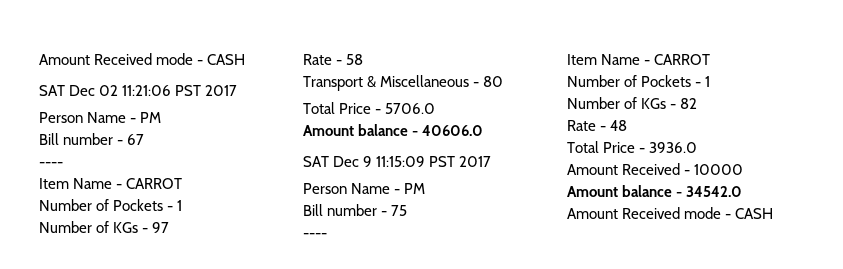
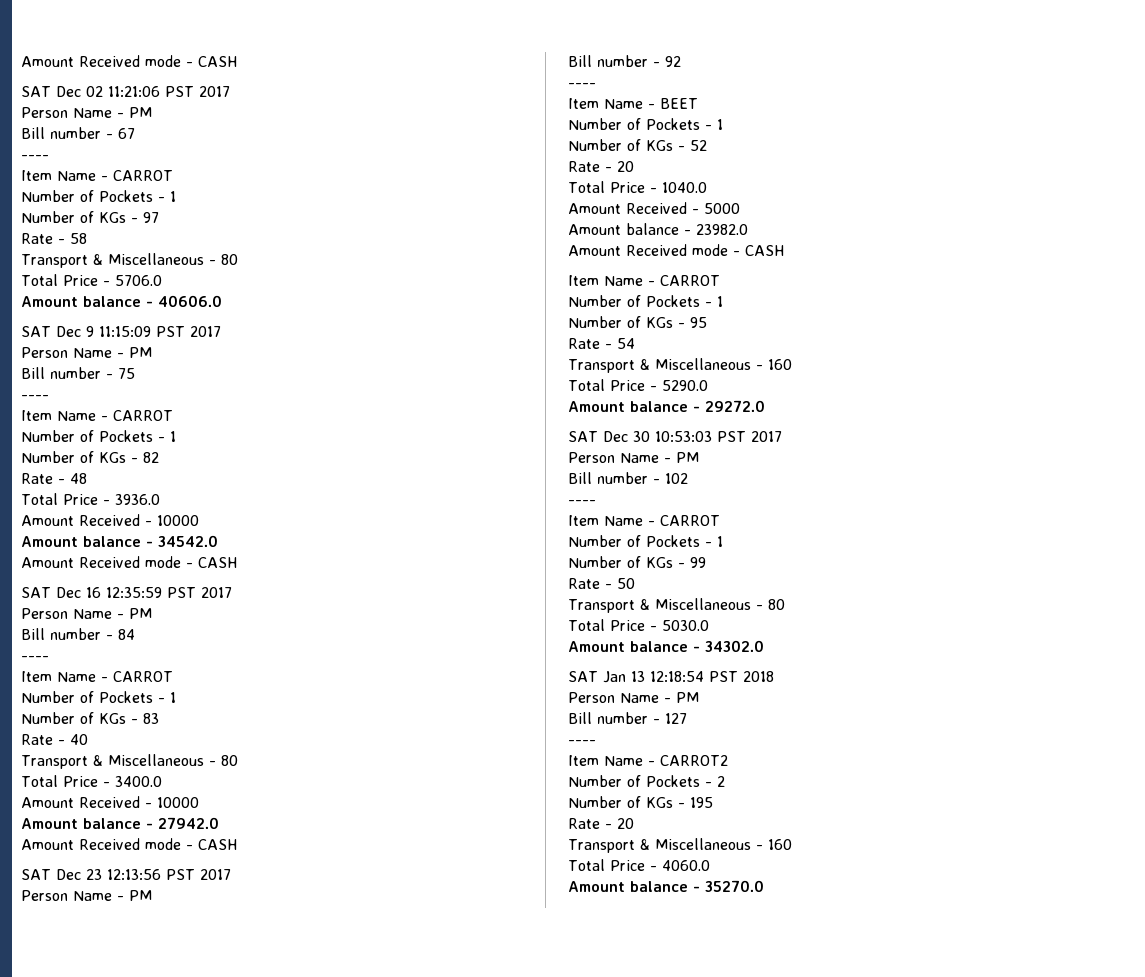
+ SAT Dec 16 12:35:59 PST 2017
+ Person Name - PM
+ Bill number - 84
+ ----
+ Item Name - CARROT
+ Number of Pockets - 1
+ Number of KGs - 83
+ Rate - 40
+ Transport & Miscellaneous - 80
+ Total Price - 3400.0
+ Amount Received - 10000
+ Amount balance - 27942.0
+ Amount Received mode - CASH
+ SAT Dec 23 12:13:56 PST 2017
+ Person Name - PM
+ Bill number - 92
+ ----
+ Item Name - BEET
+ Number of Pockets - 1
+ Number of KGs - 52
+ Rate - 20
+ Total Price - 1040.0
+ Amount Received - 5000
+ Amount balance - 23982.0
+ Amount Received mode - CASH
+ Item Name - CARROT
+ Number of Pockets - 1
+ Number of KGs - 95
+ Rate - 54
+ Transport & Miscellaneous - 160
+ Total Price - 5290.0
+ Amount balance - 29272.0
+ SAT Dec 30 10:53:03 PST 2017
+ Person Name - PM
+ Bill number - 102
+ ----
+ Item Name - CARROT
+ Number of Pockets - 1
+ Number of KGs - 99
+ Rate - 50
+ Transport & Miscellaneous - 80
+ Total Price - 5030.0
+ Amount balance - 34302.0
+ SAT Jan 13 12:18:54 PST 2018
+ Person Name - PM
+ Bill number - 127
+ ----
+ Item Name - CARROT2
+ Number of Pockets - 2
+ Number of KGs - 195
+ Rate - 20
+ Transport & Miscellaneous - 160
+ Total Price - 4060.0
+ Amount balance - 35270.0

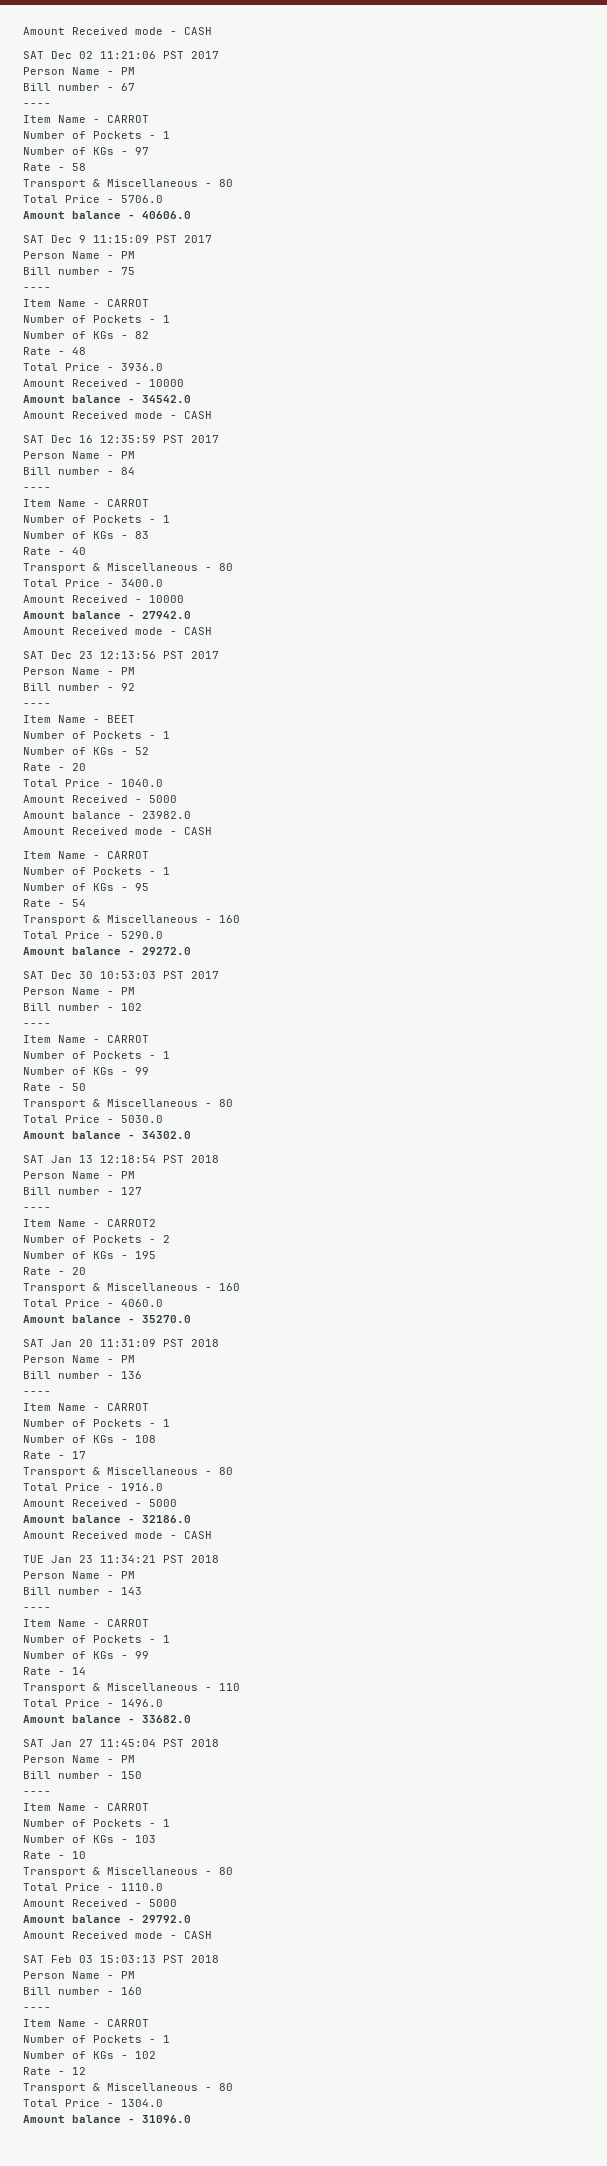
+ SAT Jan 20 11:31:09 PST 2018
+ Person Name - PM
+ Bill number - 136
+ ----
+ Item Name - CARROT
+ Number of Pockets - 1
+ Number of KGs - 108
+ Rate - 17
+ Transport & Miscellaneous - 80
+ Total Price - 1916.0
+ Amount Received - 5000
+ Amount balance - 32186.0
+ Amount Received mode - CASH
+ TUE Jan 23 11:34:21 PST 2018
+ Person Name - PM
+ Bill number - 143
+ ----
+ Item Name - CARROT
+ Number of Pockets - 1
+ Number of KGs - 99
+ Rate - 14
+ Transport & Miscellaneous - 110
+ Total Price - 1496.0
+ Amount balance - 33682.0
+ SAT Jan 27 11:45:04 PST 2018
+ Person Name - PM
+ Bill number - 150
+ ----
+ Item Name - CARROT
+ Number of Pockets - 1
+ Number of KGs - 103
+ Rate - 10
+ Transport & Miscellaneous - 80
+ Total Price - 1110.0
+ Amount Received - 5000
+ Amount balance - 29792.0
+ Amount Received mode - CASH
+ SAT Feb 03 15:03:13 PST 2018
+ Person Name - PM
+ Bill number - 160
+ ----
+ Item Name - CARROT
+ Number of Pockets - 1
+ Number of KGs - 102
+ Rate - 12
+ Transport & Miscellaneous - 80
+ Total Price - 1304.0
+ Amount balance - 31096.0

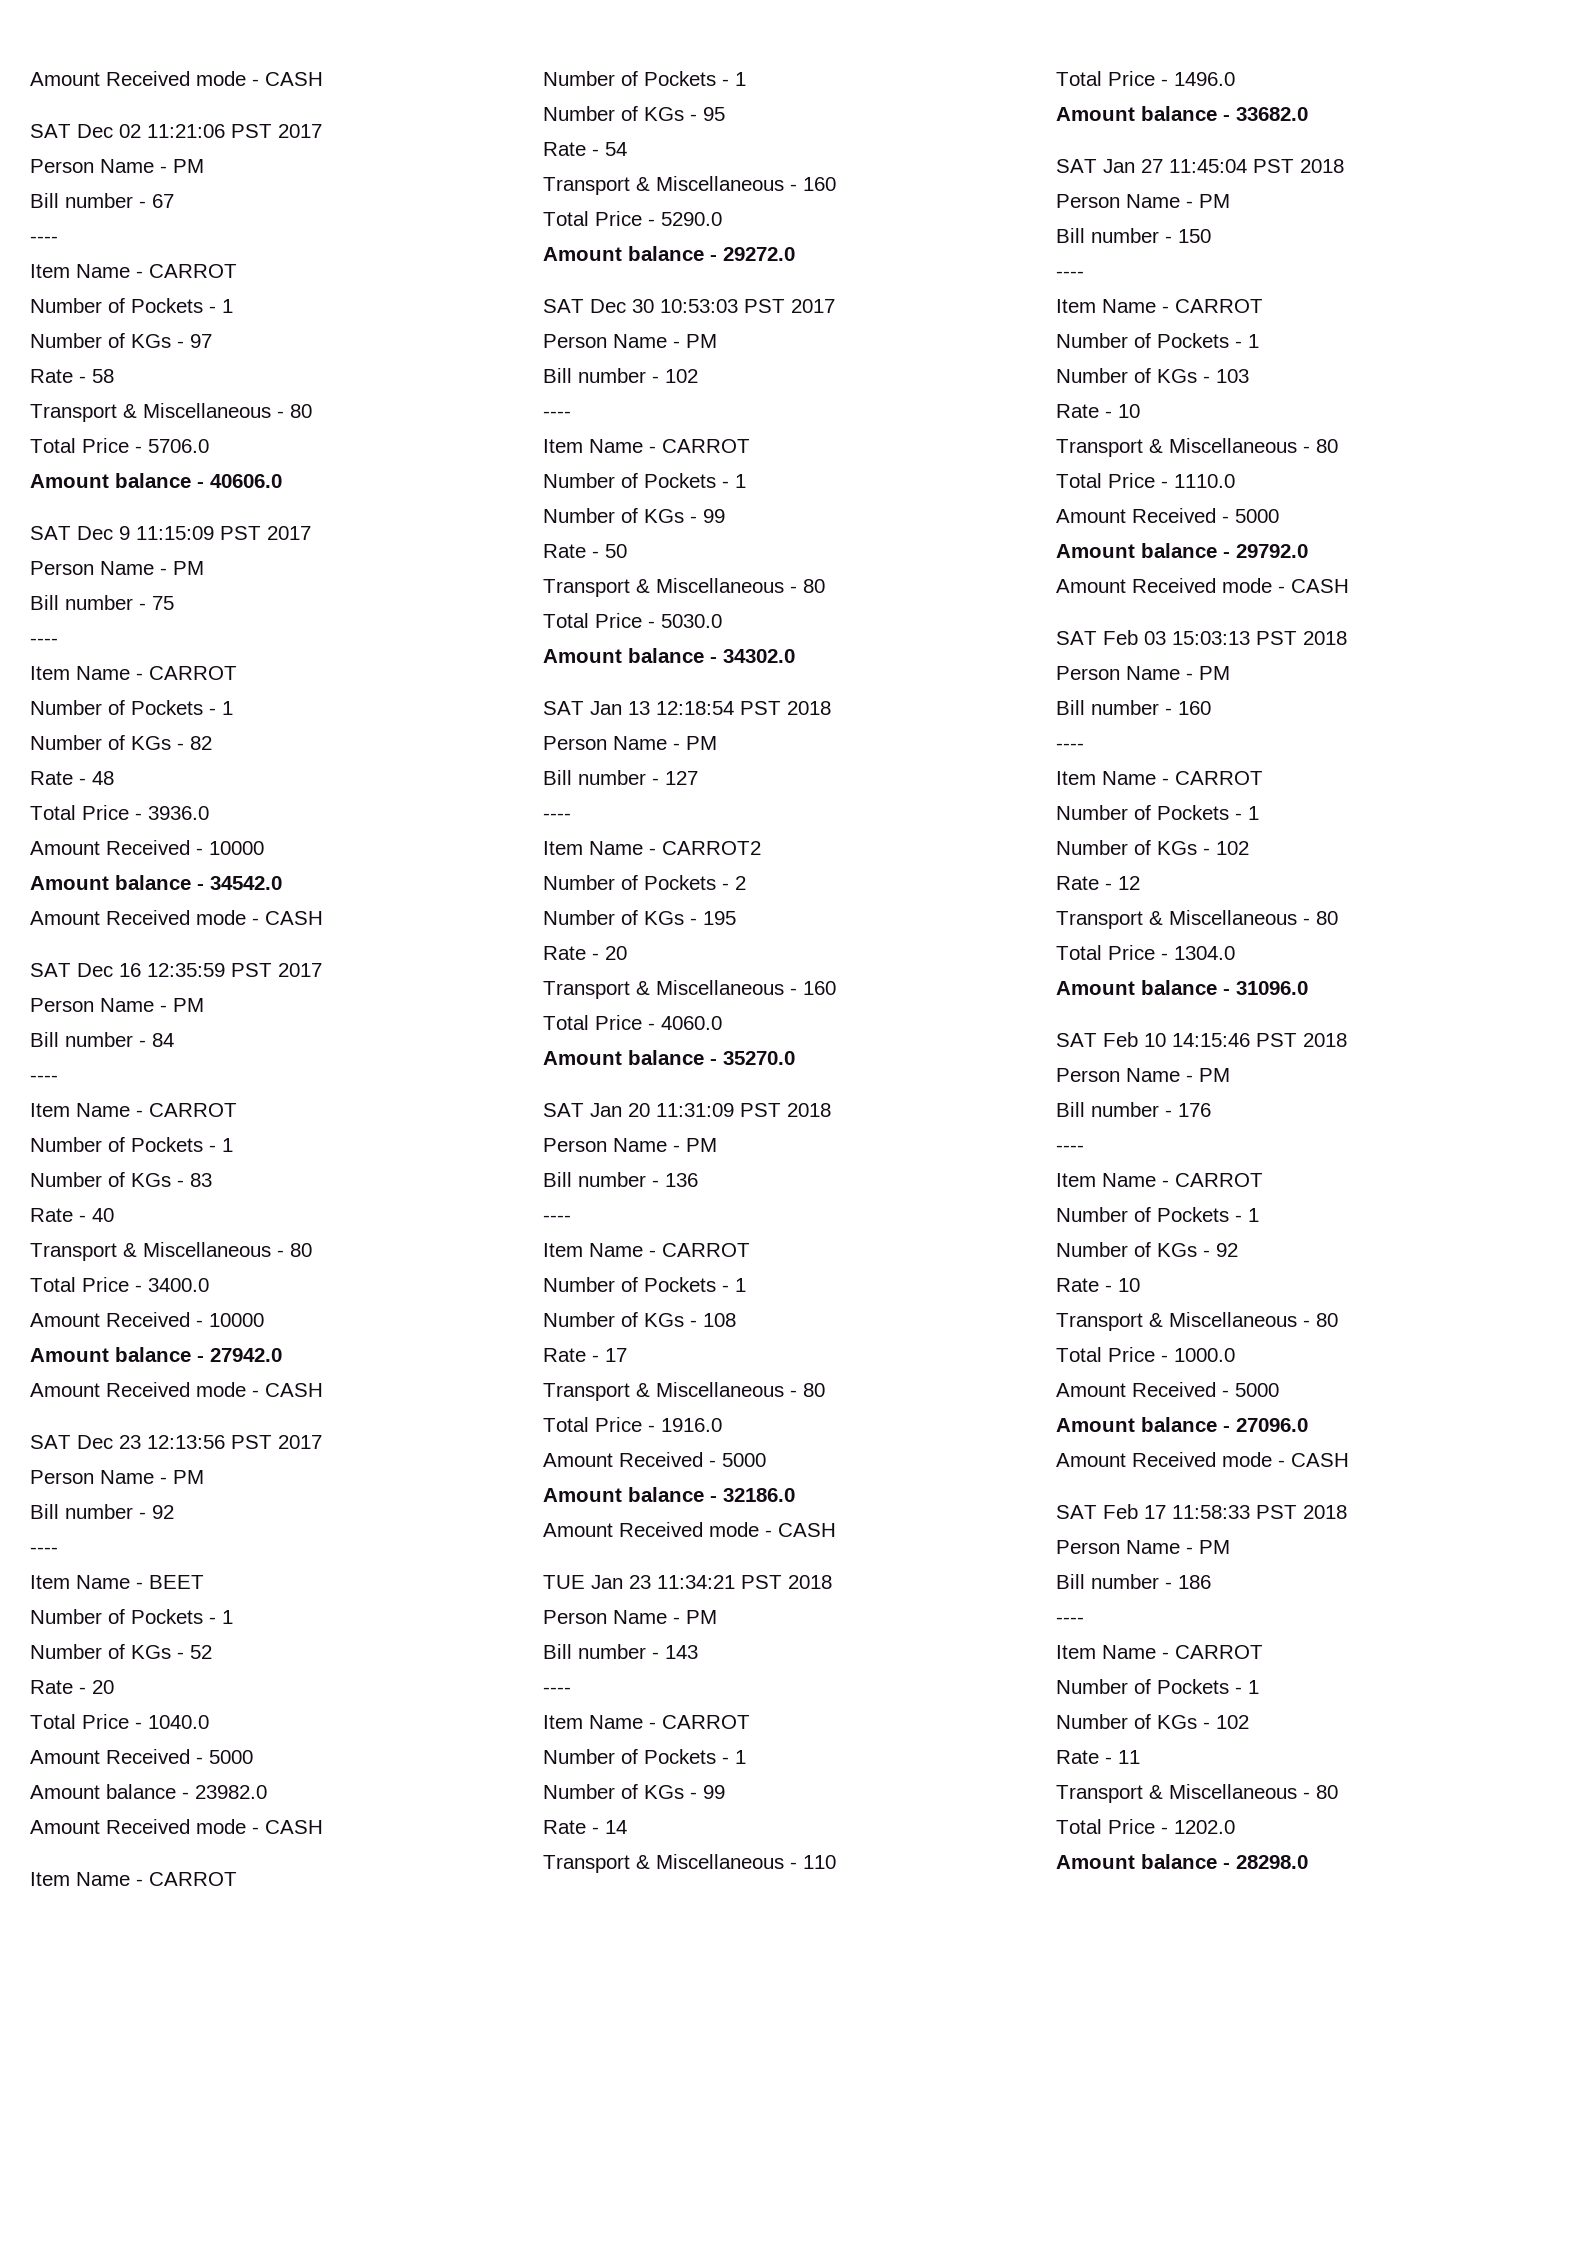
+ SAT Feb 10 14:15:46 PST 2018
+ Person Name - PM
+ Bill number - 176
+ ----
+ Item Name - CARROT
+ Number of Pockets - 1
+ Number of KGs - 92
+ Rate - 10
+ Transport & Miscellaneous - 80
+ Total Price - 1000.0
+ Amount Received - 5000
+ Amount balance - 27096.0
+ Amount Received mode - CASH
+ SAT Feb 17 11:58:33 PST 2018
+ Person Name - PM
+ Bill number - 186
+ ----
+ Item Name - CARROT
+ Number of Pockets - 1
+ Number of KGs - 102
+ Rate - 11
+ Transport & Miscellaneous - 80
+ Total Price - 1202.0
+ Amount balance - 28298.0

